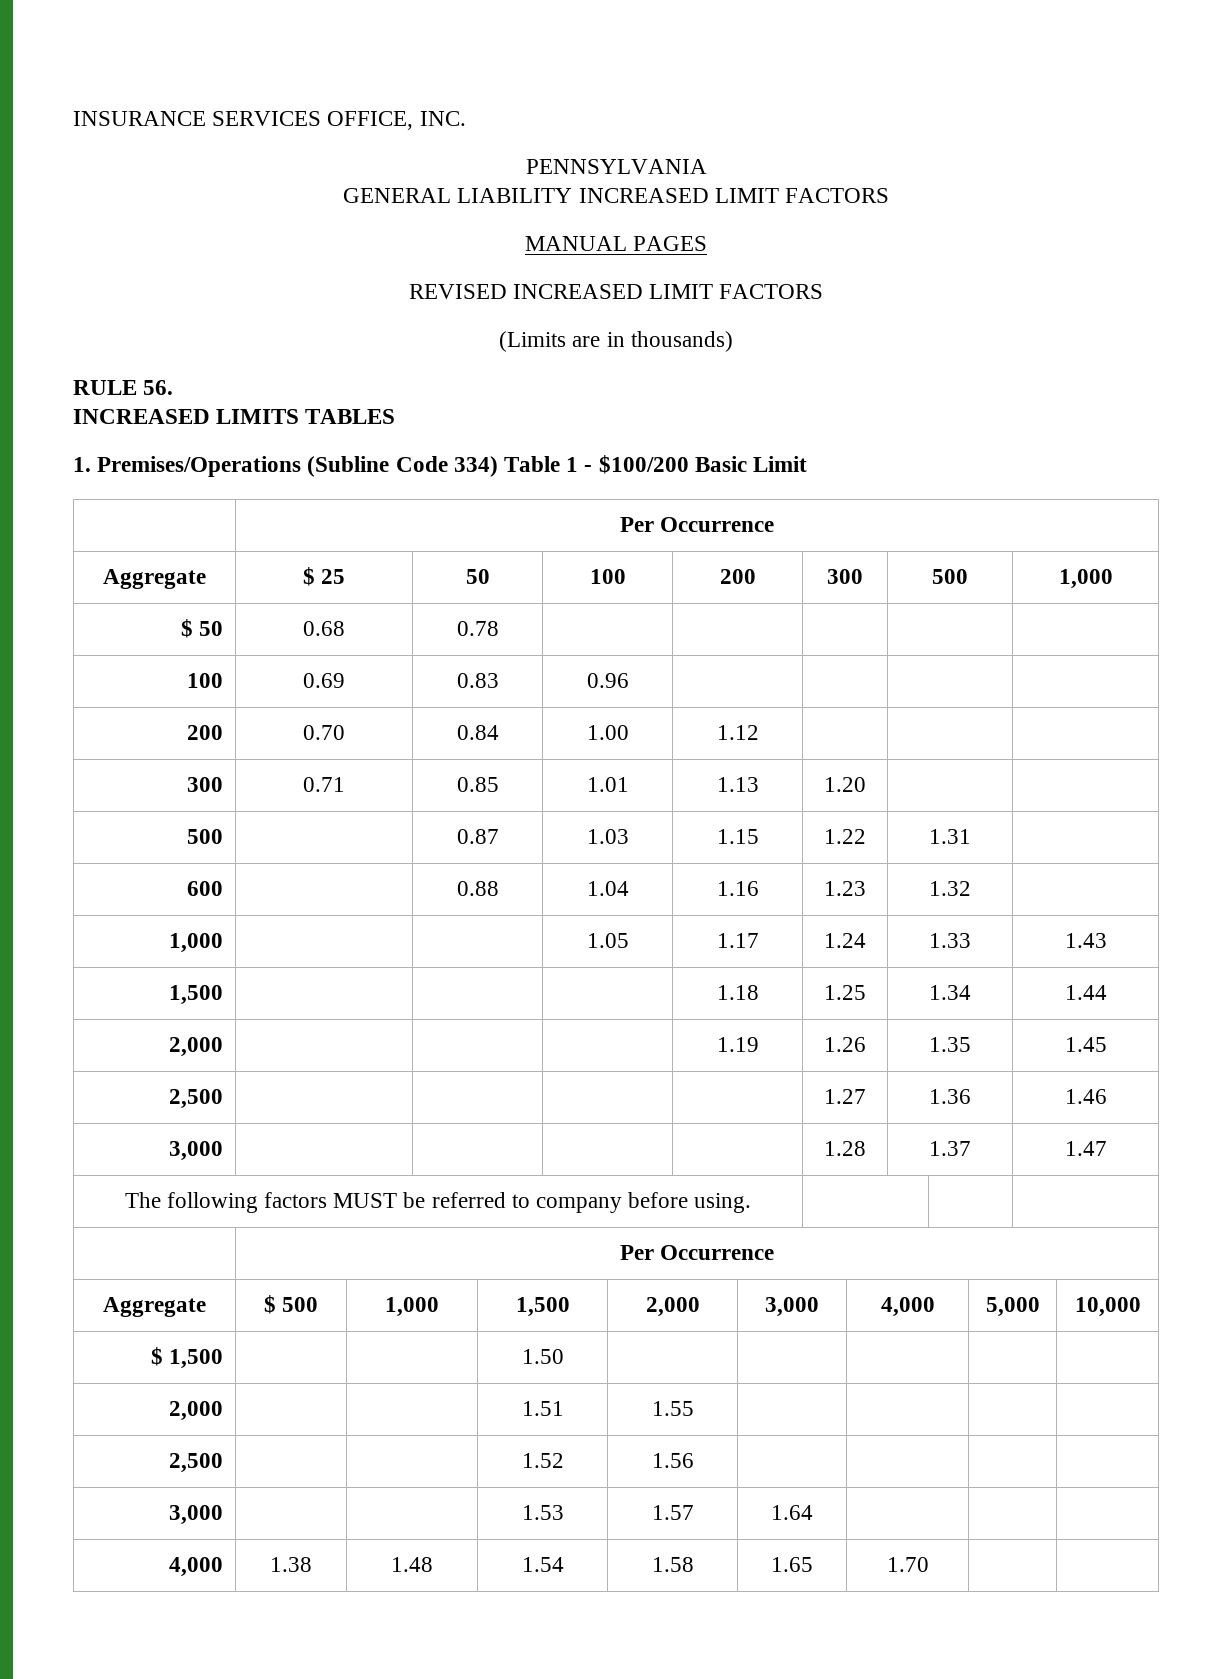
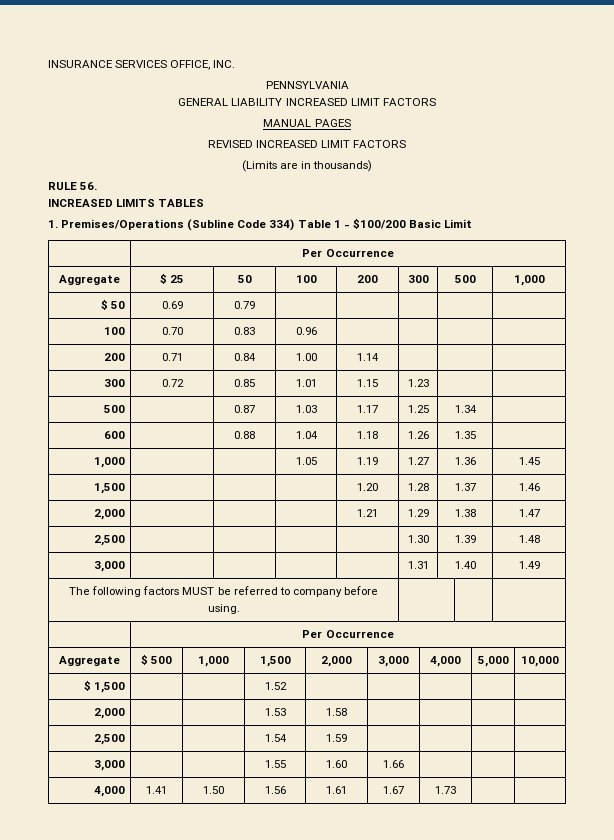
- $ 50 | 0.68 | 0.78 | | | | |
- 100 | 0.69 | 0.83 | 0.96 | | | |
+ $ 50 | 0.69 | 0.79 | | | | |
+ 100 | 0.70 | 0.83 | 0.96 | | | |
- 200 | 0.70 | 0.84 | 1.00 | 1.12 | | |
- 300 | 0.71 | 0.85 | 1.01 | 1.13 | 1.20 | |
+ 200 | 0.71 | 0.84 | 1.00 | 1.14 | | |
+ 300 | 0.72 | 0.85 | 1.01 | 1.15 | 1.23 | |
- 500 | | 0.87 | 1.03 | 1.15 | 1.22 | 1.31 |
+ 500 | | 0.87 | 1.03 | 1.17 | 1.25 | 1.34 |
- 600 | | 0.88 | 1.04 | 1.16 | 1.23 | 1.32 |
+ 600 | | 0.88 | 1.04 | 1.18 | 1.26 | 1.35 |
- 1,000 | | | 1.05 | 1.17 | 1.24 | 1.33 | 1.43
- 1,500 | | | | 1.18 | 1.25 | 1.34 | 1.44
- 2,000 | | | | 1.19 | 1.26 | 1.35 | 1.45
- 2,500 | | | | | 1.27 | 1.36 | 1.46
- 3,000 | | | | | 1.28 | 1.37 | 1.47
+ 1,000 | | | 1.05 | 1.19 | 1.27 | 1.36 | 1.45
+ 1,500 | | | | 1.20 | 1.28 | 1.37 | 1.46
+ 2,000 | | | | 1.21 | 1.29 | 1.38 | 1.47
+ 2,500 | | | | | 1.30 | 1.39 | 1.48
+ 3,000 | | | | | 1.31 | 1.40 | 1.49
- $ 1,500 | | | 1.50 | | | | |
- 2,000 | | | 1.51 | 1.55 | | | |
- 2,500 | | | 1.52 | 1.56 | | | |
- 3,000 | | | 1.53 | 1.57 | 1.64 | | |
- 4,000 | 1.38 | 1.48 | 1.54 | 1.58 | 1.65 | 1.70 | |
+ $ 1,500 | | | 1.52 | | | | |
+ 2,000 | | | 1.53 | 1.58 | | | |
+ 2,500 | | | 1.54 | 1.59 | | | |
+ 3,000 | | | 1.55 | 1.60 | 1.66 | | |
+ 4,000 | 1.41 | 1.50 | 1.56 | 1.61 | 1.67 | 1.73 | |

